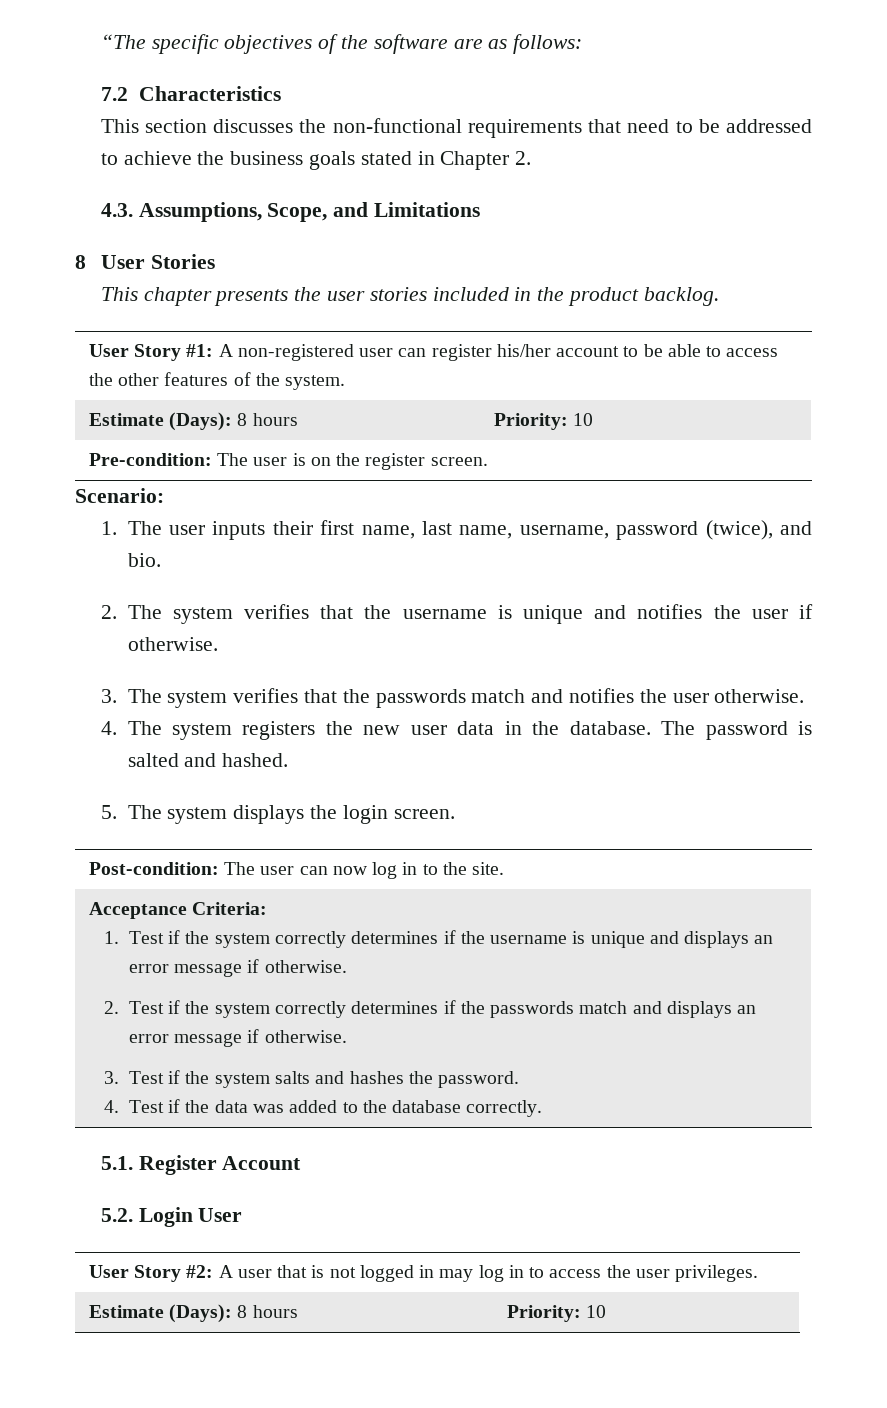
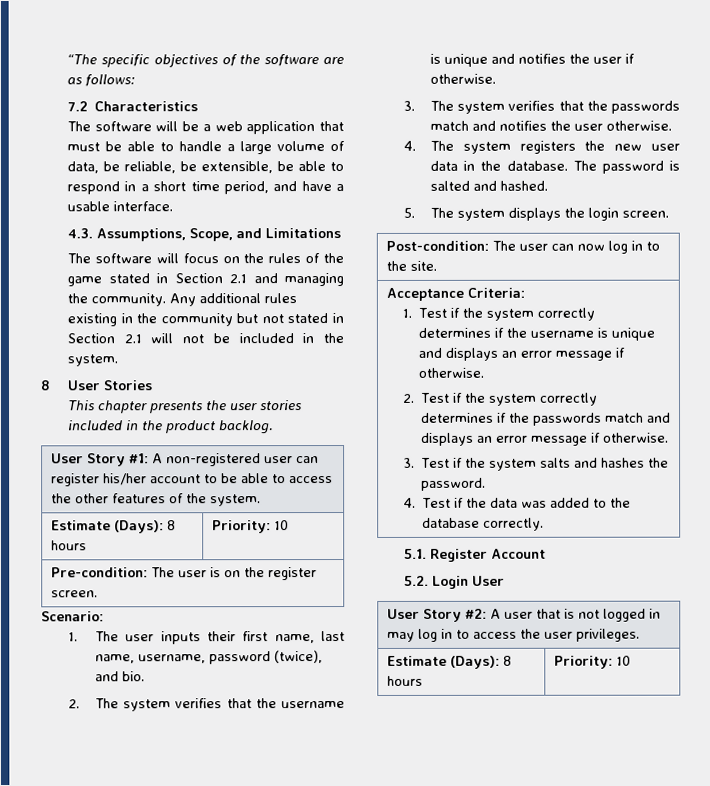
- This section discusses the non-functional requirements that need to be addressed to achieve the business goals stated in Chapter 2.
+ The software will be a web application that must be able to handle a large volume of data, be reliable, be extensible, be able to respond in a short time period, and have a usable interface.
+ The software will focus on the rules of the game stated in Section 2.1 and managing the community. Any additional rules existing in the community but not stated in Section 2.1 will not be included in the system.

